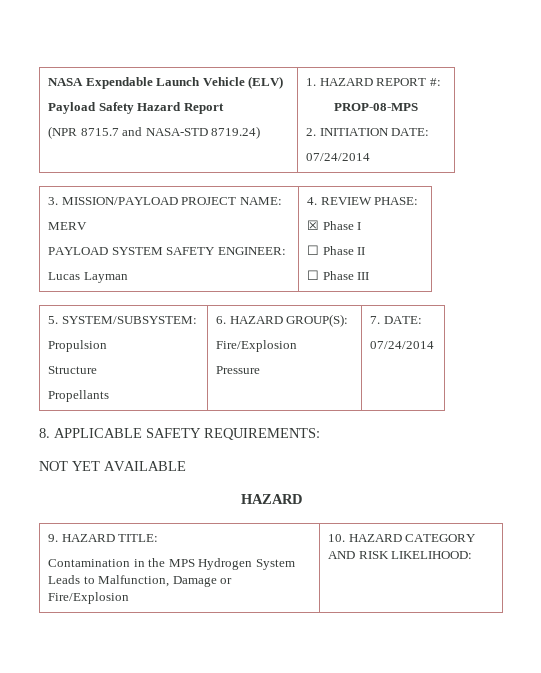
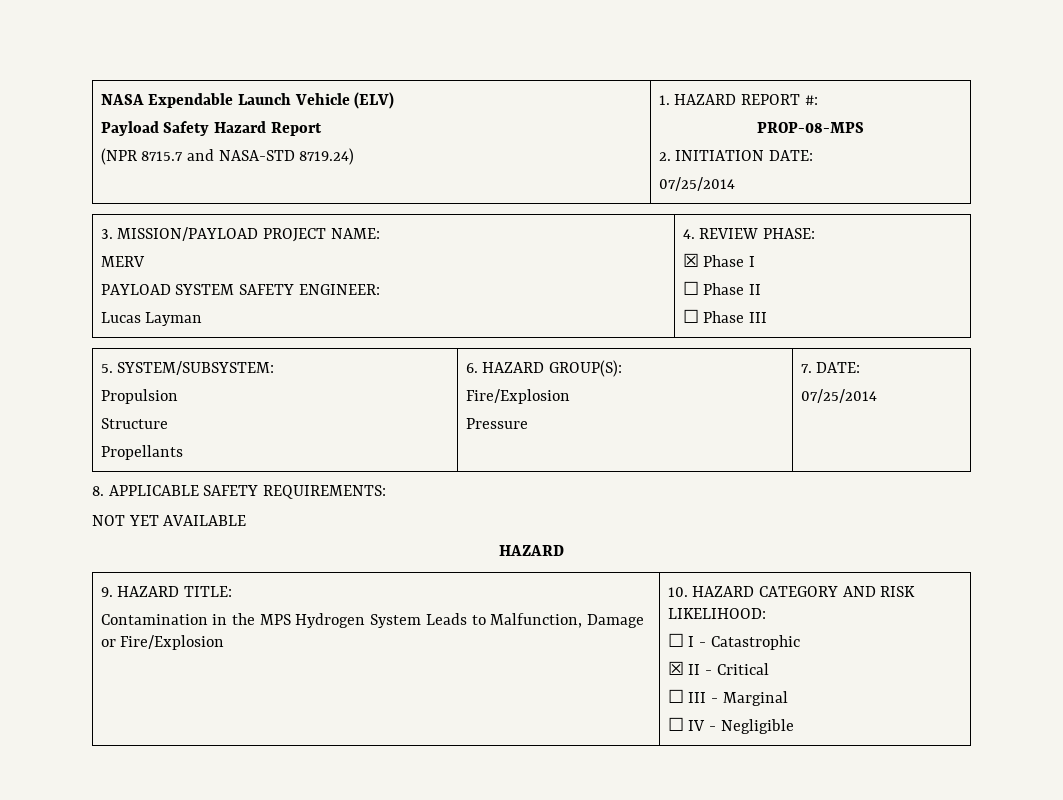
  NASA Expendable Launch Vehicle (ELV)
  Payload Safety Hazard Report
  (NPR 8715.7 and NASA-STD 8719.24) | 1. HAZARD REPORT #:
  PROP-08-MPS
  2. INITIATION DATE:
- 07/24/2014
+ 07/25/2014
  5. SYSTEM/SUBSYSTEM:
  Propulsion
  Structure
  Propellants | 6. HAZARD GROUP(S):
  Fire/Explosion
  Pressure | 7. DATE:
- 07/24/2014
+ 07/25/2014
  9. HAZARD TITLE:
  Contamination in the MPS Hydrogen System Leads to Malfunction, Damage or Fire/Explosion | 10. HAZARD CATEGORY AND RISK LIKELIHOOD:
+ ☐ I - Catastrophic
+ ☒ II - Critical
+ ☐ III - Marginal
+ ☐ IV - Negligible

